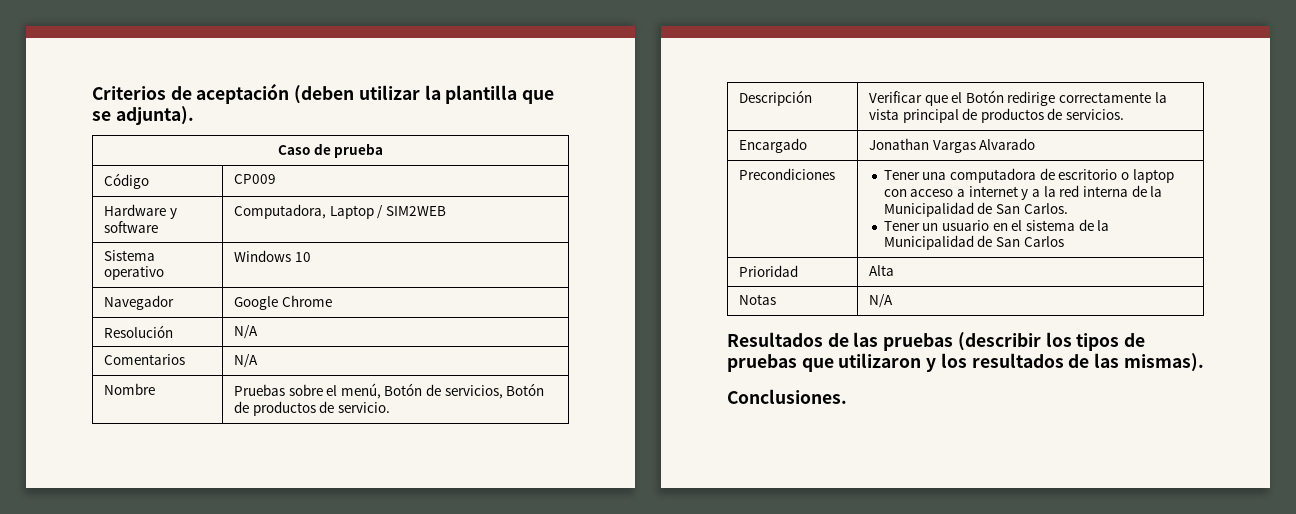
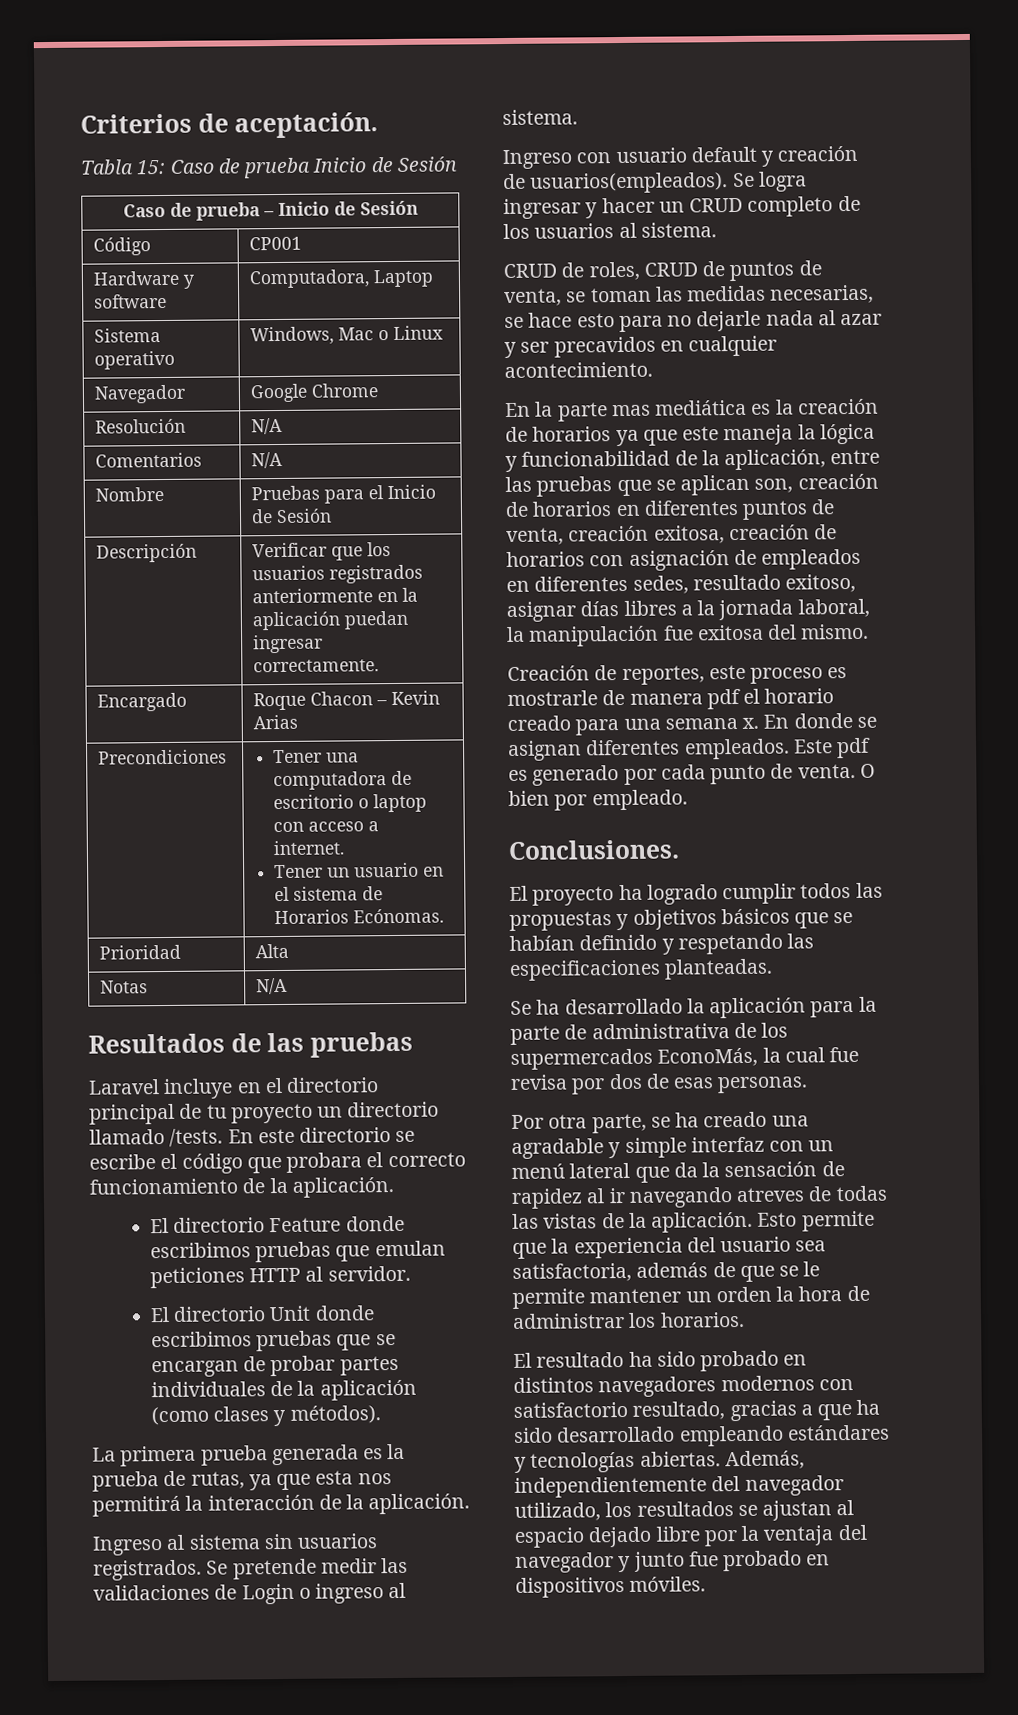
- Criterios de aceptación (deben utilizar la plantilla que se adjunta).
- Caso de prueba
+ Criterios de aceptación.
+ Tabla 15: Caso de prueba Inicio de Sesión
+ Caso de prueba – Inicio de Sesión
- Código | CP009
+ Código | CP001
- Hardware y software | Computadora, Laptop / SIM2WEB
+ Hardware y software | Computadora, Laptop
- Sistema operativo | Windows 10
+ Sistema operativo | Windows, Mac o Linux
- Nombre | Pruebas sobre el menú, Botón de servicios, Botón de productos de servicio.
- Descripción | Verificar que el Botón redirige correctamente la vista principal de productos de servicios.
- Encargado | Jonathan Vargas Alvarado
+ Nombre | Pruebas para el Inicio de Sesión
+ Descripción | Verificar que los usuarios registrados anteriormente en la aplicación puedan ingresar correctamente.
+ Encargado | Roque Chacon – Kevin Arias
- Precondiciones | Tener una computadora de escritorio o laptop con acceso a internet y a la red interna de la Municipalidad de San Carlos.
- Tener un usuario en el sistema de la Municipalidad de San Carlos
+ Precondiciones | Tener una computadora de escritorio o laptop con acceso a internet.
+ Tener un usuario en el sistema de Horarios Ecónomas.
- Resultados de las pruebas (describir los tipos de pruebas que utilizaron y los resultados de las mismas).
+ Resultados de las pruebas
+ Laravel incluye en el directorio principal de tu proyecto un directorio llamado /tests. En este directorio se escribe el código que probara el correcto funcionamiento de la aplicación.
+ El directorio Feature donde escribimos pruebas que emulan peticiones HTTP al servidor.
+ El directorio Unit donde escribimos pruebas que se encargan de probar partes individuales de la aplicación (como clases y métodos).
+ La primera prueba generada es la prueba de rutas, ya que esta nos permitirá la interacción de la aplicación.
+ Ingreso al sistema sin usuarios registrados. Se pretende medir las validaciones de Login o ingreso al sistema.
+ Ingreso con usuario default y creación de usuarios(empleados). Se logra ingresar y hacer un CRUD completo de los usuarios al sistema.
+ CRUD de roles, CRUD de puntos de venta, se toman las medidas necesarias, se hace esto para no dejarle nada al azar y ser precavidos en cualquier acontecimiento.
+ En la parte mas mediática es la creación de horarios ya que este maneja la lógica y funcionabilidad de la aplicación, entre las pruebas que se aplican son, creación de horarios en diferentes puntos de venta, creación exitosa, creación de horarios con asignación de empleados en diferentes sedes, resultado exitoso, asignar días libres a la jornada laboral, la manipulación fue exitosa del mismo.
+ Creación de reportes, este proceso es mostrarle de manera pdf el horario creado para una semana x. En donde se asignan diferentes empleados. Este pdf es generado por cada punto de venta. O bien por empleado.
  Conclusiones.
+ El proyecto ha logrado cumplir todos las propuestas y objetivos básicos que se habían definido y respetando las especificaciones planteadas.
+ Se ha desarrollado la aplicación para la parte de administrativa de los supermercados EconoMás, la cual fue revisa por dos de esas personas.
+ Por otra parte, se ha creado una agradable y simple interfaz con un menú lateral que da la sensación de rapidez al ir navegando atreves de todas las vistas de la aplicación. Esto permite que la experiencia del usuario sea satisfactoria, además de que se le permite mantener un orden la hora de administrar los horarios.
+ El resultado ha sido probado en distintos navegadores modernos con satisfactorio resultado, gracias a que ha sido desarrollado empleando estándares y tecnologías abiertas. Además, independientemente del navegador utilizado, los resultados se ajustan al espacio dejado libre por la ventaja del navegador y junto fue probado en dispositivos móviles.

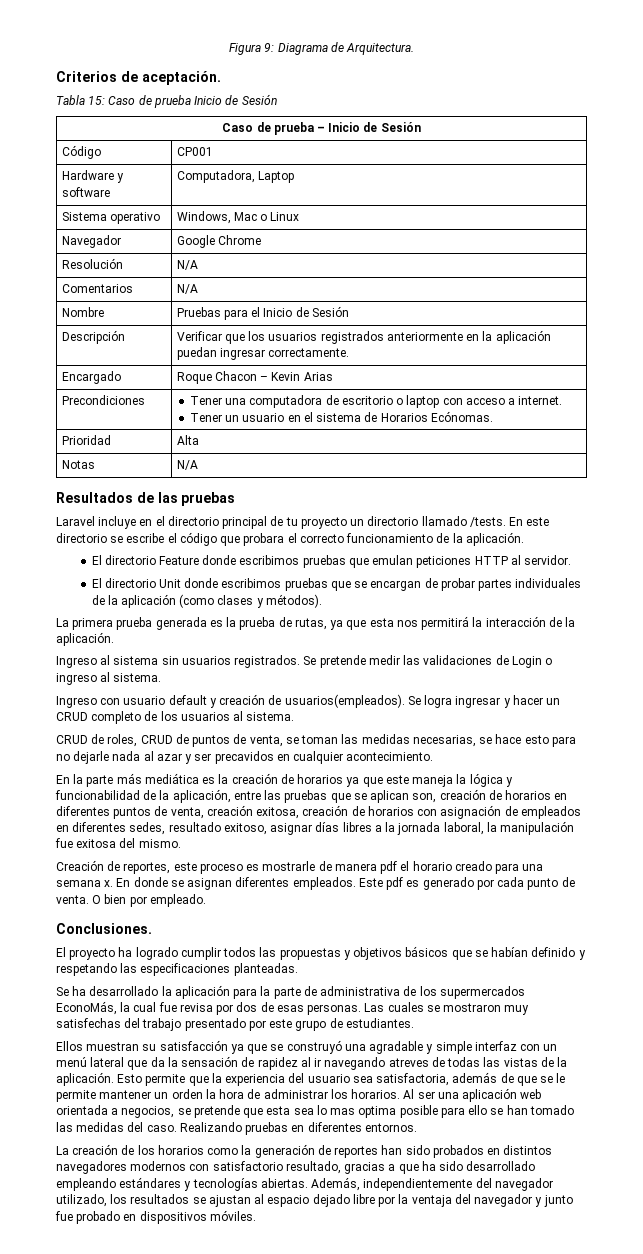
+ Figura 9: Diagrama de Arquitectura.
- En la parte mas mediática es la creación de horarios ya que este maneja la lógica y funcionabilidad de la aplicación, entre las pruebas que se aplican son, creación de horarios en diferentes puntos de venta, creación exitosa, creación de horarios con asignación de empleados en diferentes sedes, resultado exitoso, asignar días libres a la jornada laboral, la manipulación fue exitosa del mismo.
+ En la parte más mediática es la creación de horarios ya que este maneja la lógica y funcionabilidad de la aplicación, entre las pruebas que se aplican son, creación de horarios en diferentes puntos de venta, creación exitosa, creación de horarios con asignación de empleados en diferentes sedes, resultado exitoso, asignar días libres a la jornada laboral, la manipulación fue exitosa del mismo.
- Se ha desarrollado la aplicación para la parte de administrativa de los supermercados EconoMás, la cual fue revisa por dos de esas personas.
- Por otra parte, se ha creado una agradable y simple interfaz con un menú lateral que da la sensación de rapidez al ir navegando atreves de todas las vistas de la aplicación.
+ Se ha desarrollado la aplicación para la parte de administrativa de los supermercados EconoMás, la cual fue revisa por dos de esas personas. Las cuales se mostraron muy satisfechas del trabajo presentado por este grupo de estudiantes.
+ Ellos muestran su satisfacción ya que se construyó una agradable y simple interfaz con un menú lateral que da la sensación de rapidez al ir navegando atreves de todas las vistas de la aplicación.
- Esto permite que la experiencia del usuario sea satisfactoria, además de que se le permite mantener un orden la hora de administrar los horarios.
- El resultado ha sido probado en distintos navegadores modernos con satisfactorio resultado, gracias a que ha sido desarrollado empleando estándares y tecnologías abiertas.
+ Esto permite que la experiencia del usuario sea satisfactoria, además de que se le permite mantener un orden la hora de administrar los horarios. Al ser una aplicación web orientada a negocios, se pretende que esta sea lo mas optima posible para ello se han tomado las medidas del caso. Realizando pruebas en diferentes entornos.
+ La creación de los horarios como la generación de reportes han sido probados en distintos navegadores modernos con satisfactorio resultado, gracias a que ha sido desarrollado empleando estándares y tecnologías abiertas.

